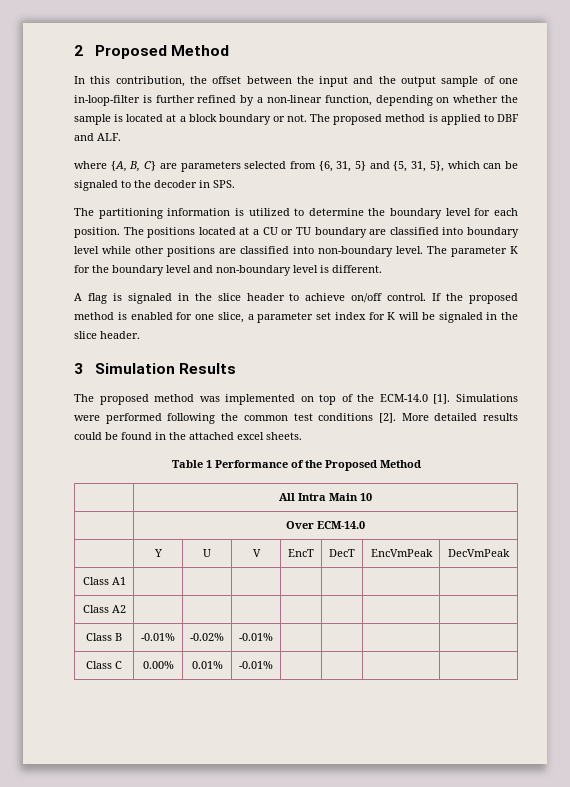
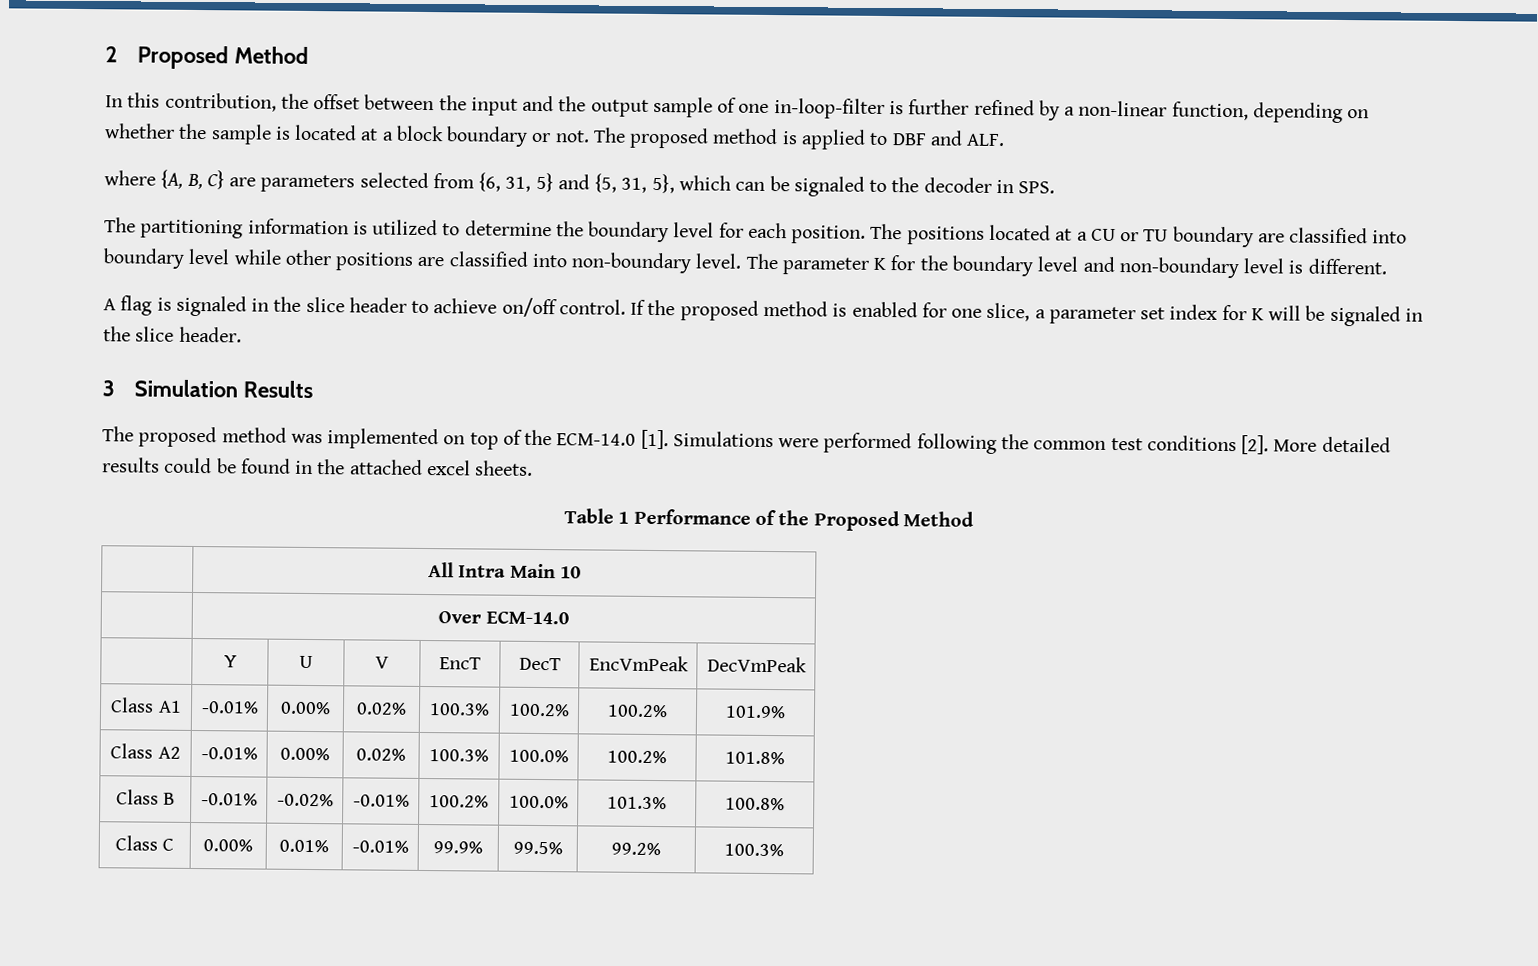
- Class A1 | | | | | | |
- Class A2 | | | | | | |
+ Class A1 | -0.01% | 0.00% | 0.02% | 100.3% | 100.2% | 100.2% | 101.9%
+ Class A2 | -0.01% | 0.00% | 0.02% | 100.3% | 100.0% | 100.2% | 101.8%
- Class B | -0.01% | -0.02% | -0.01% | | | |
+ Class B | -0.01% | -0.02% | -0.01% | 100.2% | 100.0% | 101.3% | 100.8%
- Class C | 0.00% | 0.01% | -0.01% | | | |
+ Class C | 0.00% | 0.01% | -0.01% | 99.9% | 99.5% | 99.2% | 100.3%

